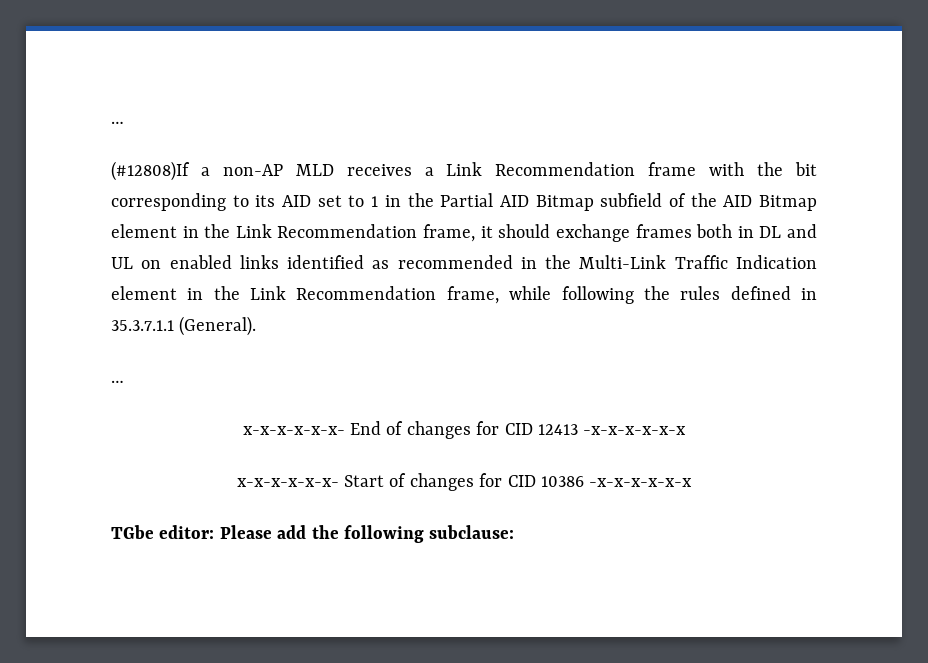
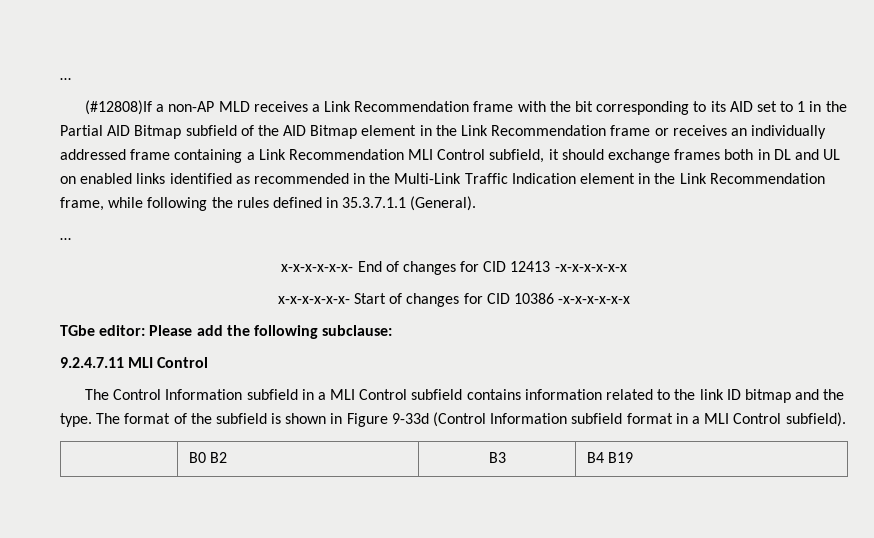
- (#12808)If a non-AP MLD receives a Link Recommendation frame with the bit corresponding to its AID set to 1 in the Partial AID Bitmap subfield of the AID Bitmap element in the Link Recommendation frame, it should exchange frames both in DL and UL on enabled links identified as recommended in the Multi-Link Traffic Indication element in the Link Recommendation frame, while following the rules defined in 35.3.7.1.1 (General).
+ (#12808)If a non-AP MLD receives a Link Recommendation frame with the bit corresponding to its AID set to 1 in the Partial AID Bitmap subfield of the AID Bitmap element in the Link Recommendation frame or receives an individually addressed frame containing a Link Recommendation MLI Control subfield, it should exchange frames both in DL and UL on enabled links identified as recommended in the Multi-Link Traffic Indication element in the Link Recommendation frame, while following the rules defined in 35.3.7.1.1 (General).
+ 9.2.4.7.11 MLI Control
+ The Control Information subfield in a MLI Control subfield contains information related to the link ID bitmap and the type. The format of the subfield is shown in Figure 9-33d (Control Information subfield format in a MLI Control subfield).
+ | B0 B2 | B3 | B4 B19

